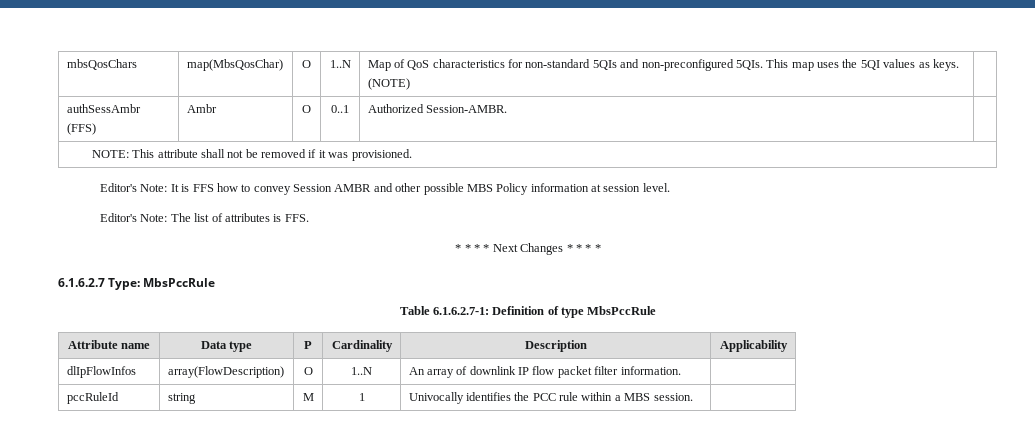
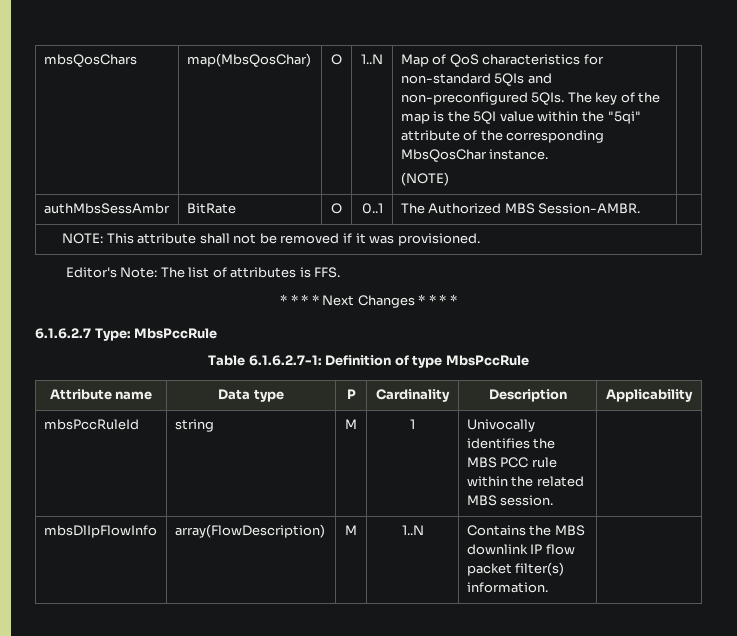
- mbsQosChars | map(MbsQosChar) | O | 1..N | Map of QoS characteristics for non-standard 5QIs and non-preconfigured 5QIs. This map uses the 5QI values as keys. (NOTE) |
- authSessAmbr (FFS) | Ambr | O | 0..1 | Authorized Session-AMBR. |
+ mbsQosChars | map(MbsQosChar) | O | 1..N | Map of QoS characteristics for non-standard 5QIs and non-preconfigured 5QIs. The key of the map is the 5QI value within the "5qi" attribute of the corresponding MbsQosChar instance.
+ (NOTE) |
+ authMbsSessAmbr | BitRate | O | 0..1 | The Authorized MBS Session-AMBR. |
- Editor's Note: It is FFS how to convey Session AMBR and other possible MBS Policy information at session level.
- dlIpFlowInfos | array(FlowDescription) | O | 1..N | An array of downlink IP flow packet filter information. |
- pccRuleId | string | M | 1 | Univocally identifies the PCC rule within a MBS session. |
+ mbsPccRuleId | string | M | 1 | Univocally identifies the MBS PCC rule within the related MBS session. |
+ mbsDlIpFlowInfo | array(FlowDescription) | M | 1..N | Contains the MBS downlink IP flow packet filter(s) information. |

